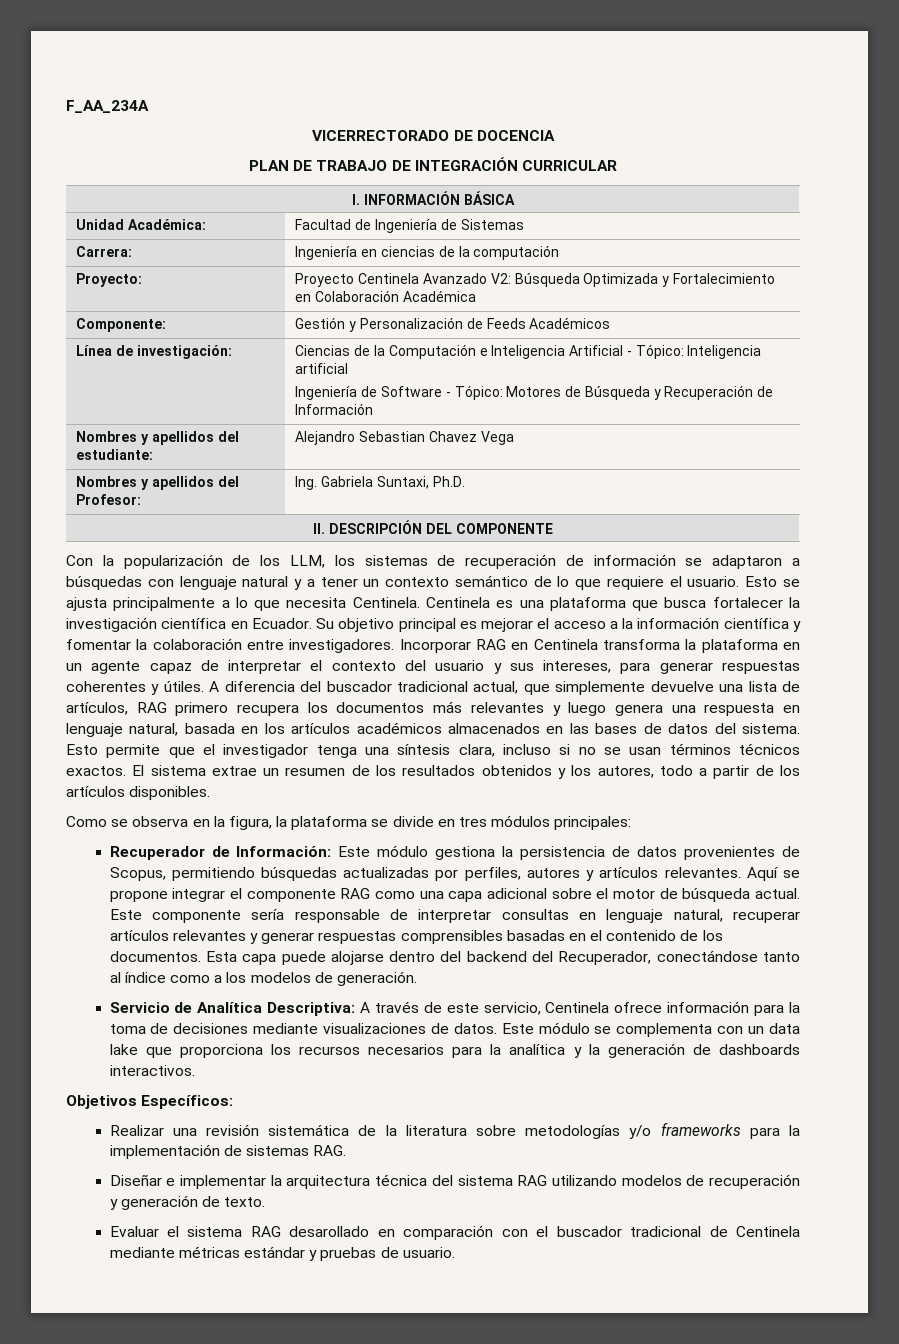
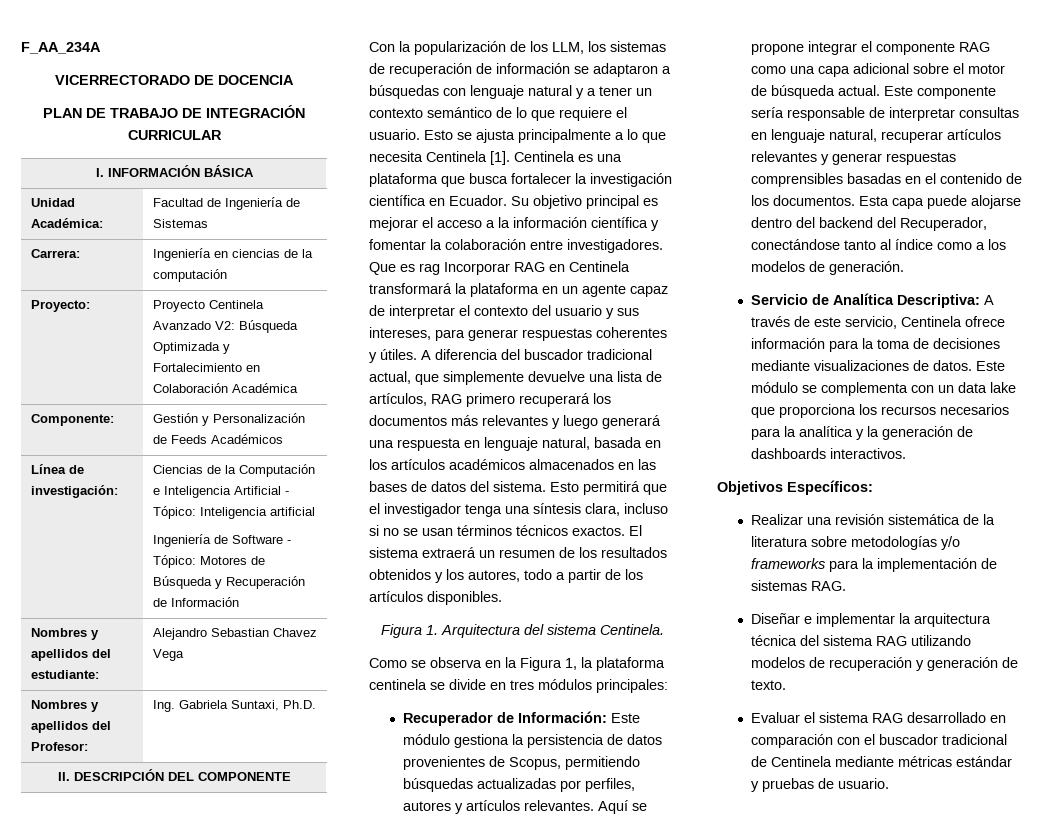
- Esto se ajusta principalmente a lo que necesita Centinela.
+ Esto se ajusta principalmente a lo que necesita Centinela [1].
- Incorporar RAG en Centinela transforma la plataforma en un agente capaz de interpretar el contexto del usuario y sus intereses, para generar respuestas coherentes y útiles.
+ Que es rag Incorporar RAG en Centinela transformará la plataforma en un agente capaz de interpretar el contexto del usuario y sus intereses, para generar respuestas coherentes y útiles.
- A diferencia del buscador tradicional actual, que simplemente devuelve una lista de artículos, RAG primero recupera los documentos más relevantes y luego genera una respuesta en lenguaje natural, basada en los artículos académicos almacenados en las bases de datos del sistema.
+ A diferencia del buscador tradicional actual, que simplemente devuelve una lista de artículos, RAG primero recuperará los documentos más relevantes y luego generará una respuesta en lenguaje natural, basada en los artículos académicos almacenados en las bases de datos del sistema.
- Esto permite que el investigador tenga una síntesis clara, incluso si no se usan términos técnicos exactos.
+ Esto permitirá que el investigador tenga una síntesis clara, incluso si no se usan términos técnicos exactos.
- El sistema extrae un resumen de los resultados obtenidos y los autores, todo a partir de los artículos disponibles.
+ El sistema extraerá un resumen de los resultados obtenidos y los autores, todo a partir de los artículos disponibles.
+ Figura 1. Arquitectura del sistema Centinela.
- Como se observa en la figura, la plataforma se divide en tres módulos principales:
+ Como se observa en la Figura 1, la plataforma centinela se divide en tres módulos principales:
- Evaluar el sistema RAG desarollado en comparación con el buscador tradicional de Centinela mediante métricas estándar y pruebas de usuario.
+ Evaluar el sistema RAG desarrollado en comparación con el buscador tradicional de Centinela mediante métricas estándar y pruebas de usuario.

